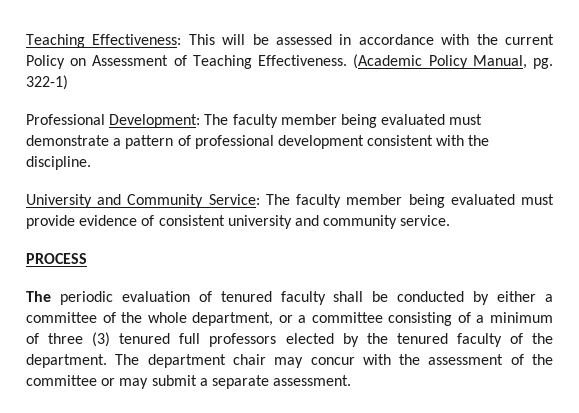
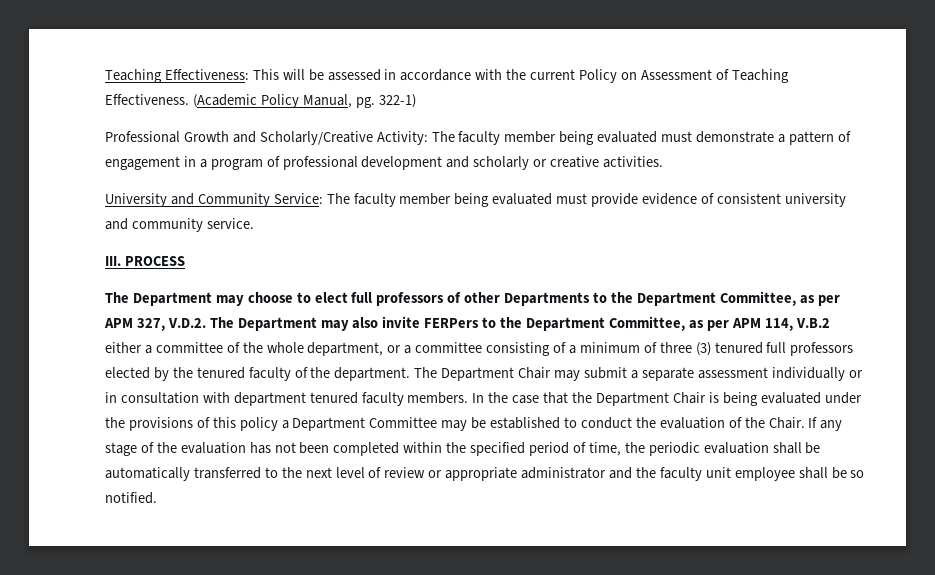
- Professional Development: The faculty member being evaluated must demonstrate a pattern of professional development consistent with the discipline.
+ Professional Growth and Scholarly/Creative Activity: The faculty member being evaluated must demonstrate a pattern of engagement in a program of professional development and scholarly or creative activities.
- PROCESS
+ III. PROCESS
- The periodic evaluation of tenured faculty shall be conducted by either a committee of the whole department, or a committee consisting of a minimum of three (3) tenured full professors elected by the tenured faculty of the department.
+ The Department may choose to elect full professors of other Departments to the Department Committee, as per APM 327, V.D.2. The Department may also invite FERPers to the Department Committee, as per APM 114, V.B.2 either a committee of the whole department, or a committee consisting of a minimum of three (3) tenured full professors elected by the tenured faculty of the department.
- The department chair may concur with the assessment of the committee or may submit a separate assessment.
+ The Department Chair may submit a separate assessment individually or in consultation with department tenured faculty members. In the case that the Department Chair is being evaluated under the provisions of this policy a Department Committee may be established to conduct the evaluation of the Chair. If any stage of the evaluation has not been completed within the specified period of time, the periodic evaluation shall be automatically transferred to the next level of review or appropriate administrator and the faculty unit employee shall be so notified.

